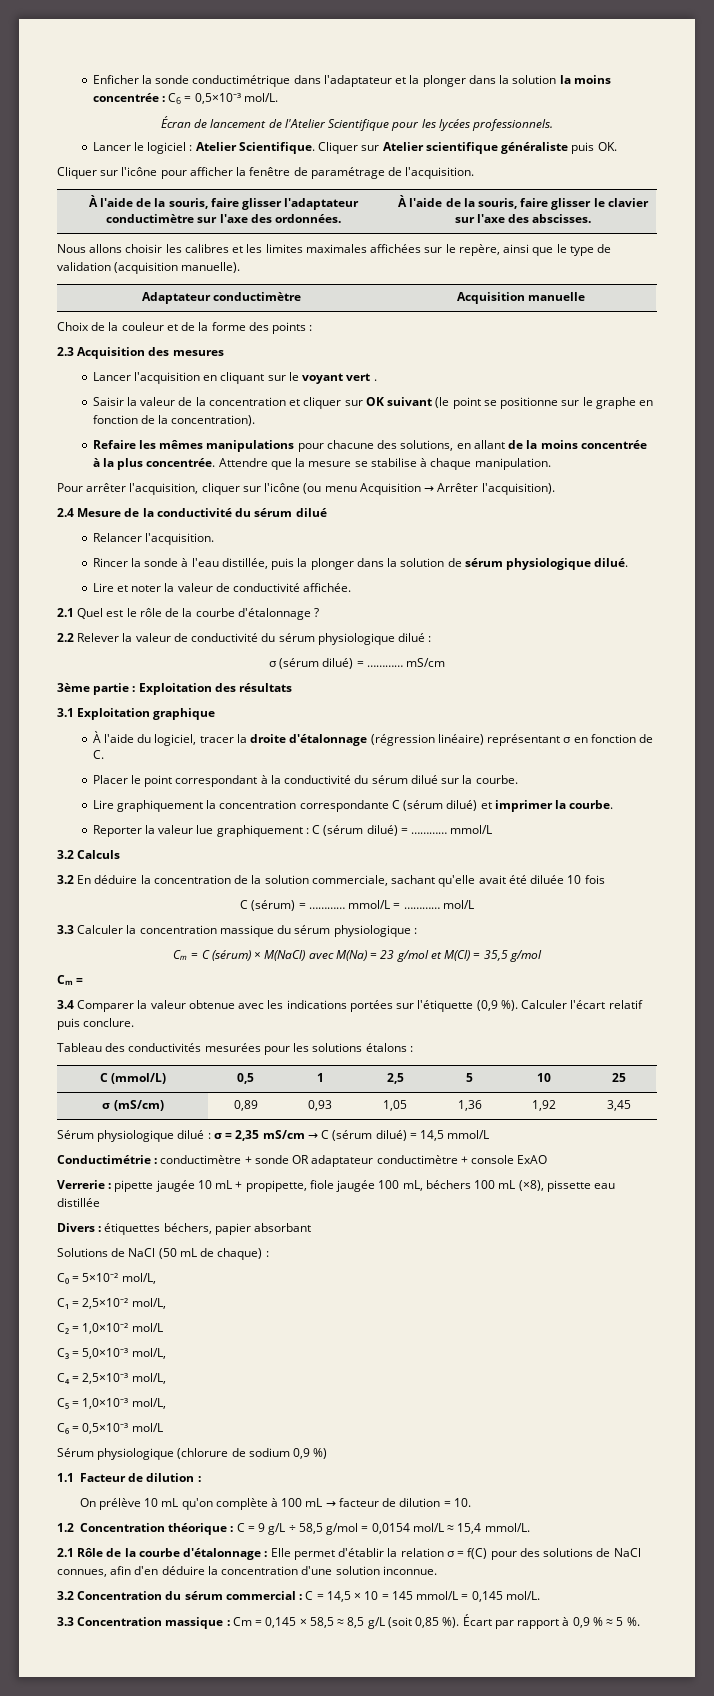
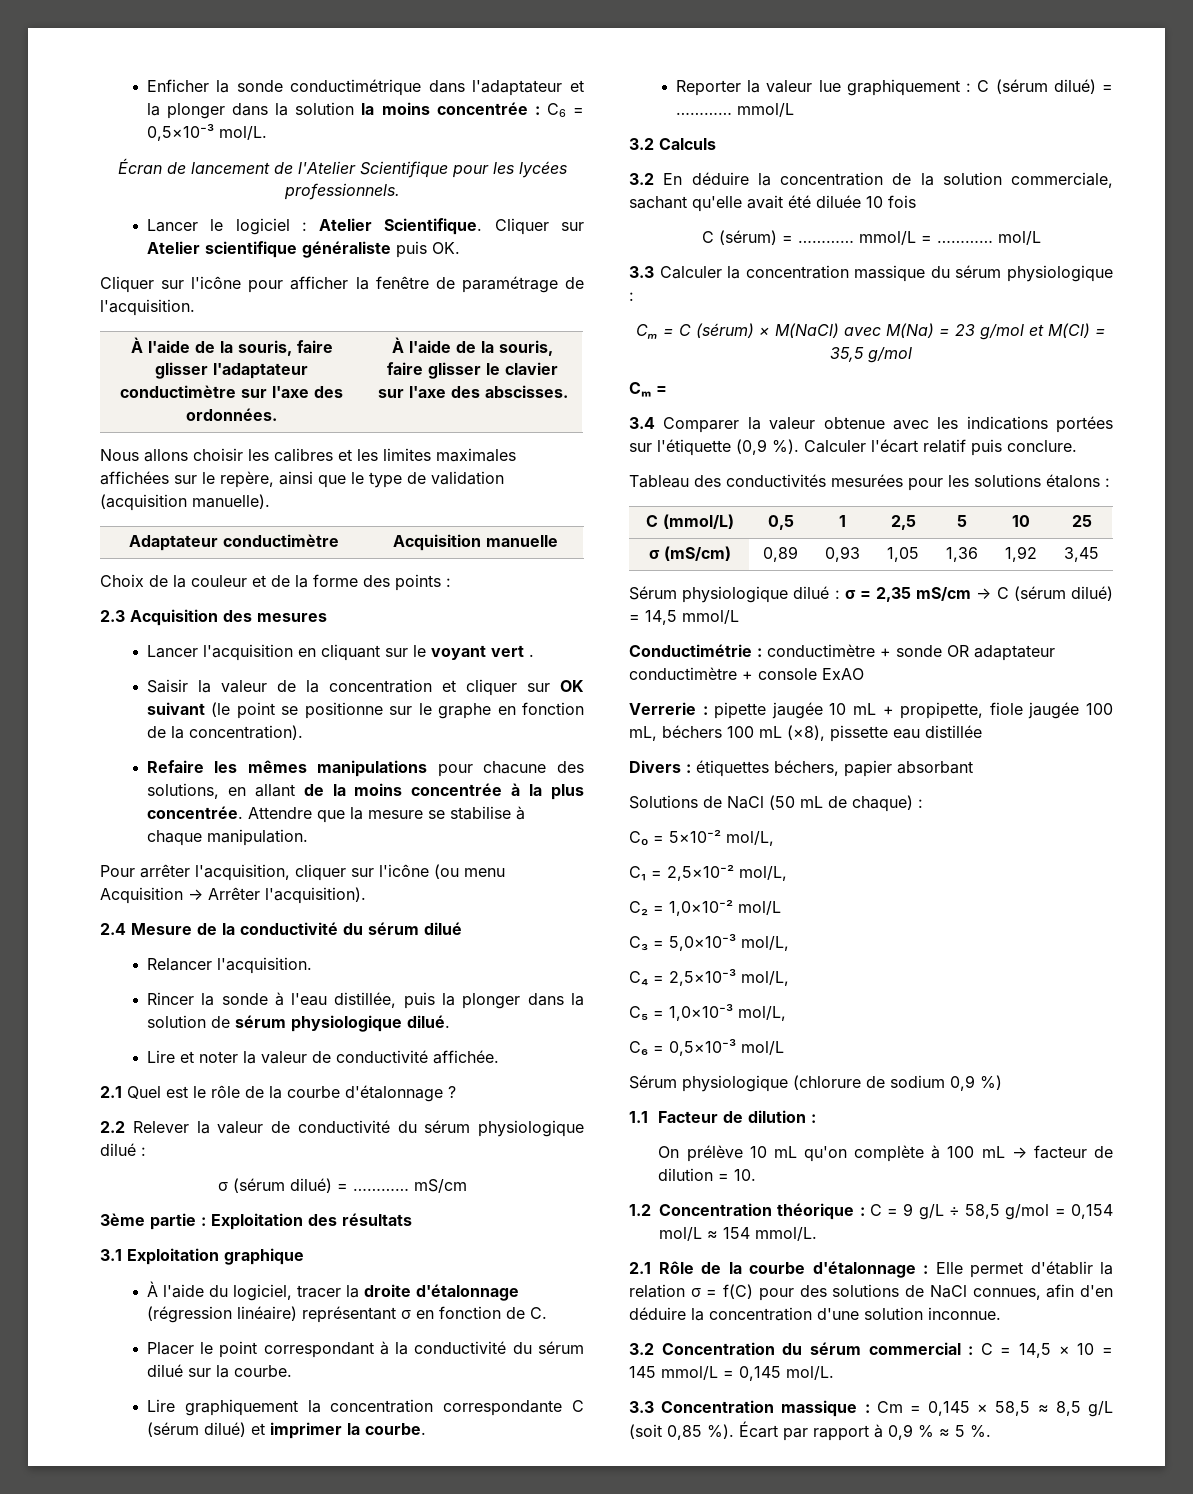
- 1.2 Concentration théorique : C = 9 g/L ÷ 58,5 g/mol = 0,0154 mol/L ≈ 15,4 mmol/L.
+ 1.2 Concentration théorique : C = 9 g/L ÷ 58,5 g/mol = 0,154 mol/L ≈ 154 mmol/L.

